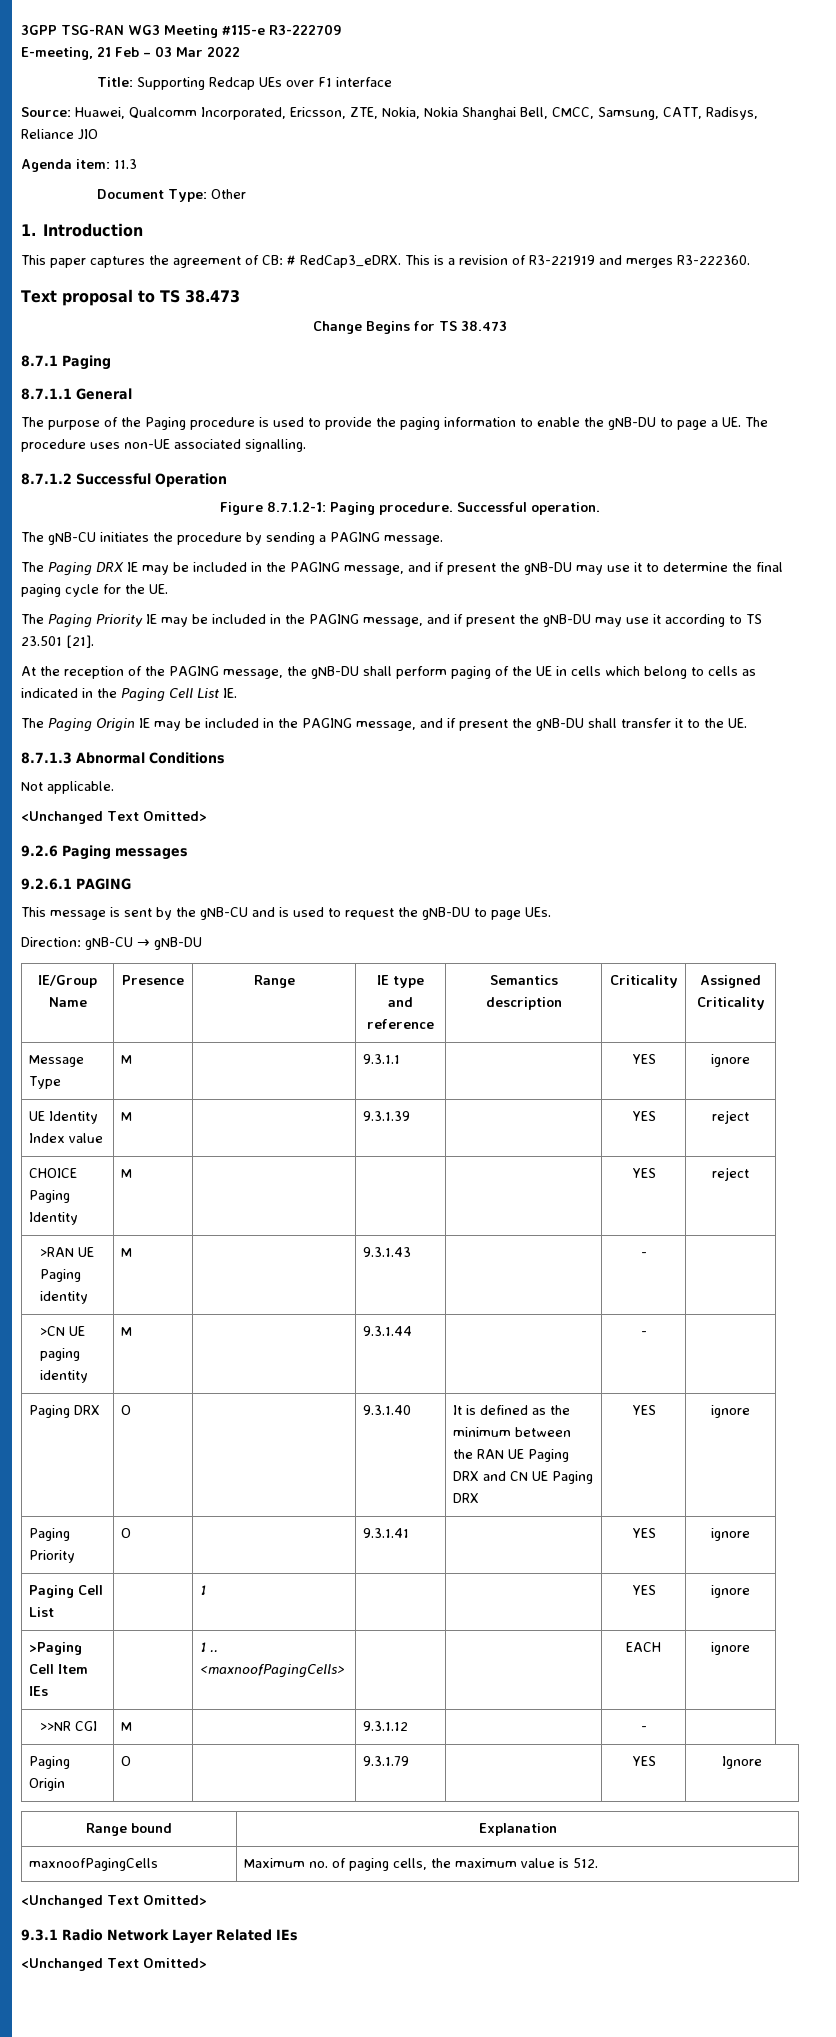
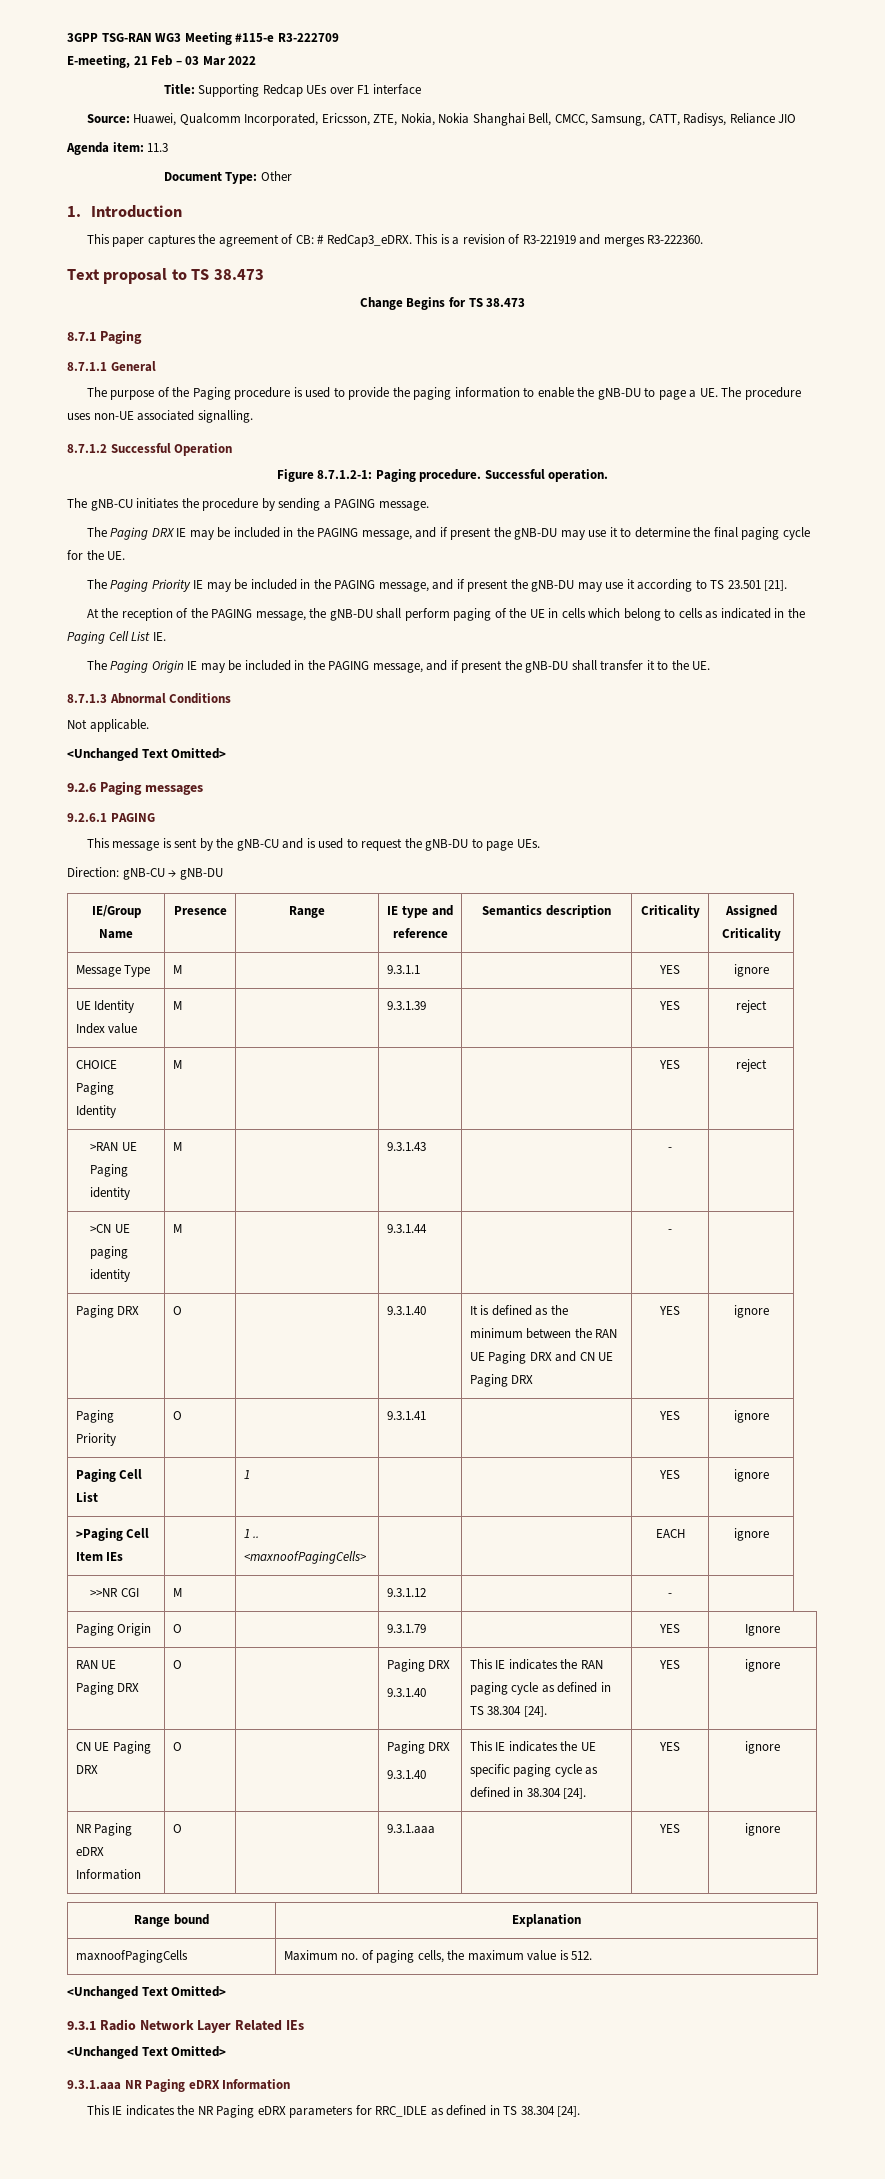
+ RAN UE Paging DRX | O | | Paging DRX
+ 9.3.1.40 | This IE indicates the RAN paging cycle as defined in TS 38.304 [24]. | YES | ignore
+ CN UE Paging DRX | O | | Paging DRX
+ 9.3.1.40 | This IE indicates the UE specific paging cycle as defined in 38.304 [24]. | YES | ignore
+ NR Paging eDRX Information | O | | 9.3.1.aaa | | YES | ignore
+ 9.3.1.aaa NR Paging eDRX Information
+ This IE indicates the NR Paging eDRX parameters for RRC_IDLE as defined in TS 38.304 [24].

